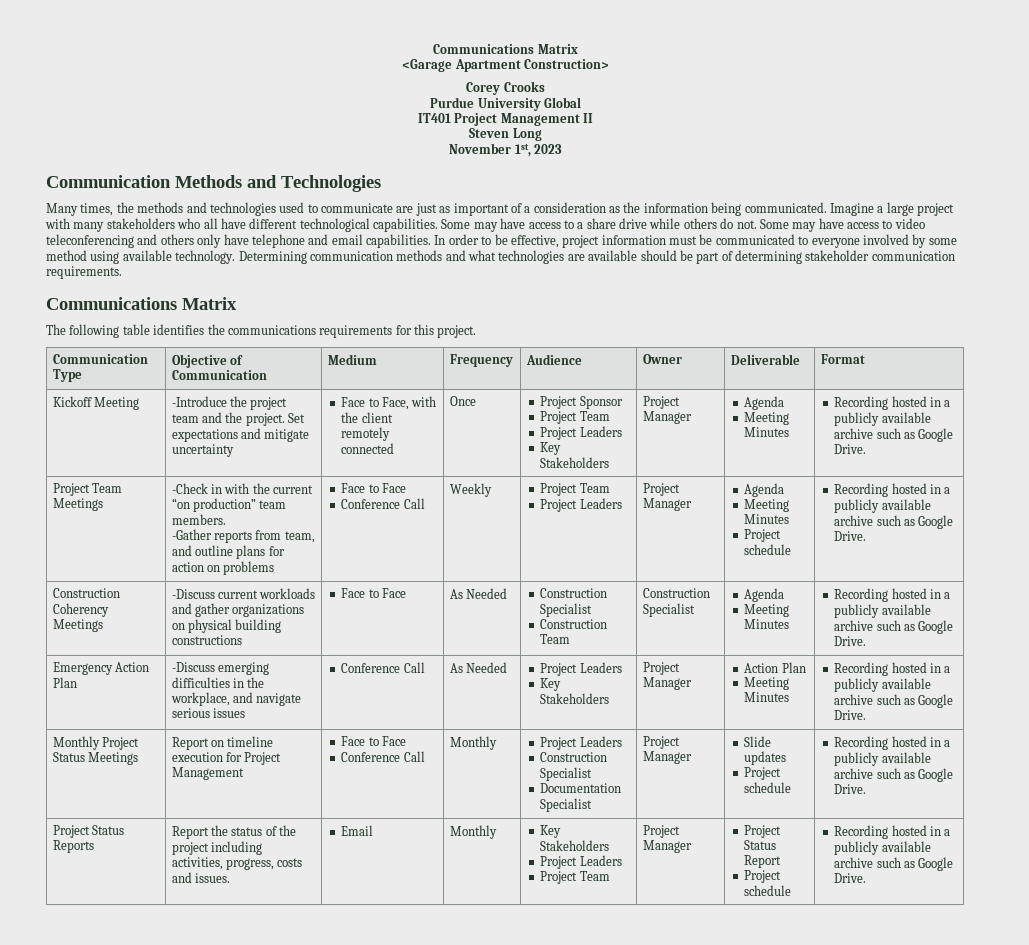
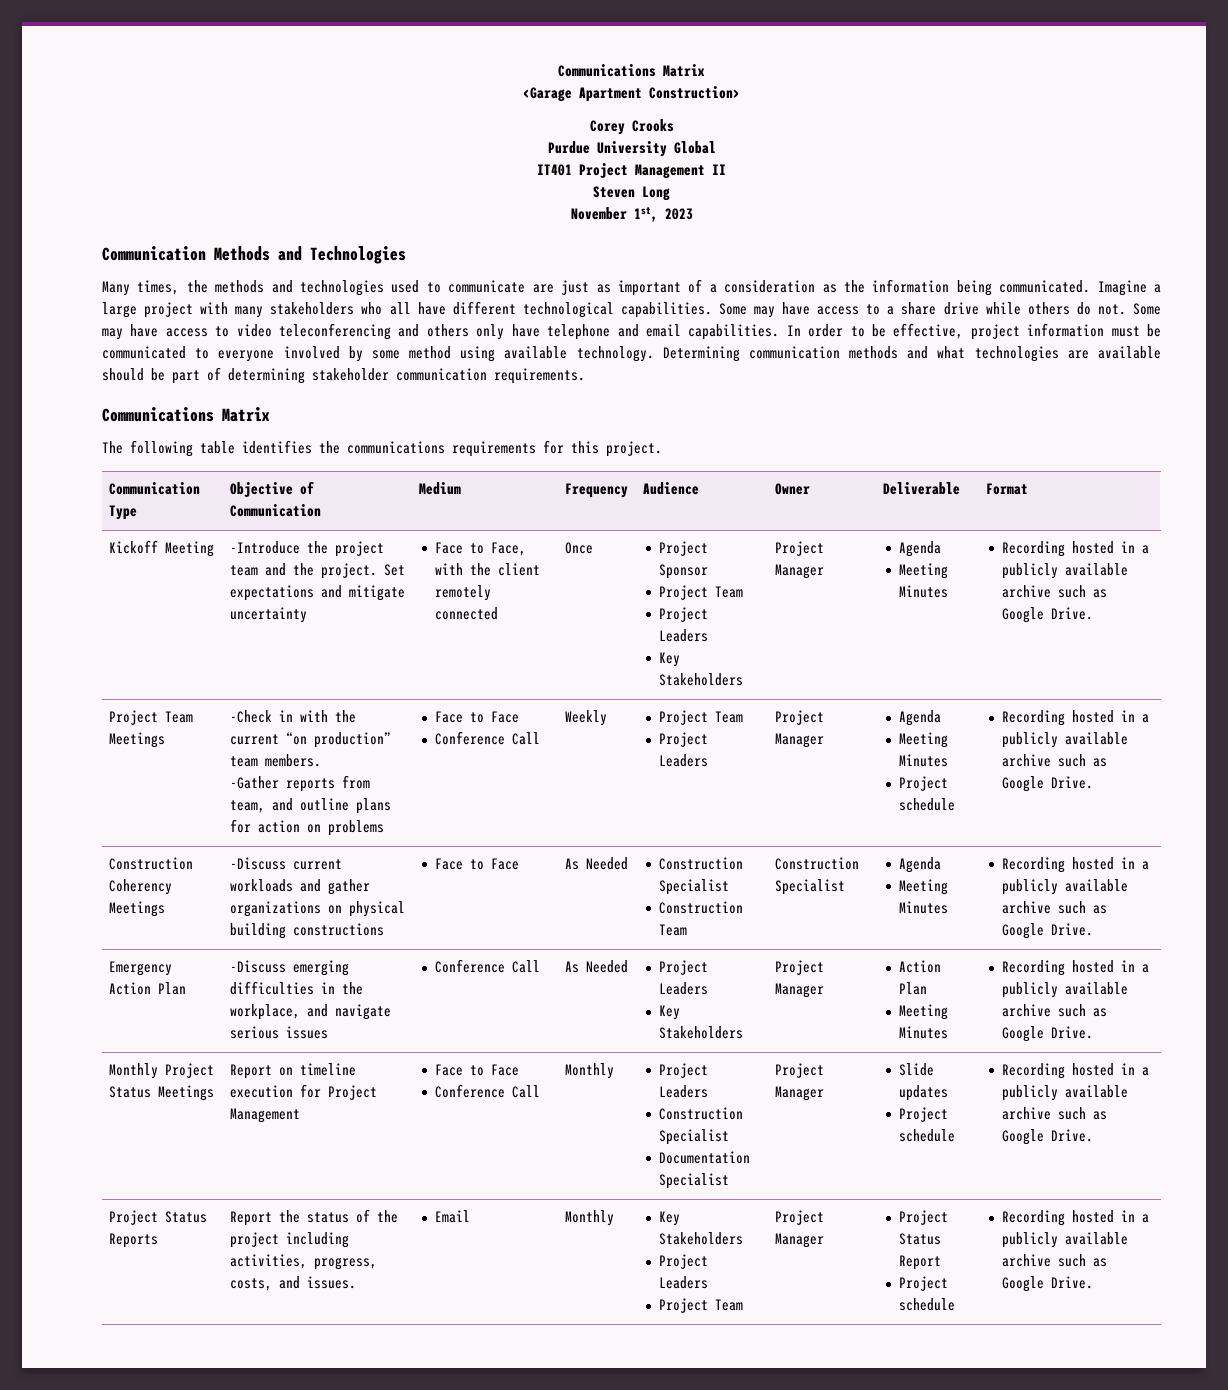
- Report the status of the project including activities, progress, costs and issues.
+ Report the status of the project including activities, progress, costs, and issues.

